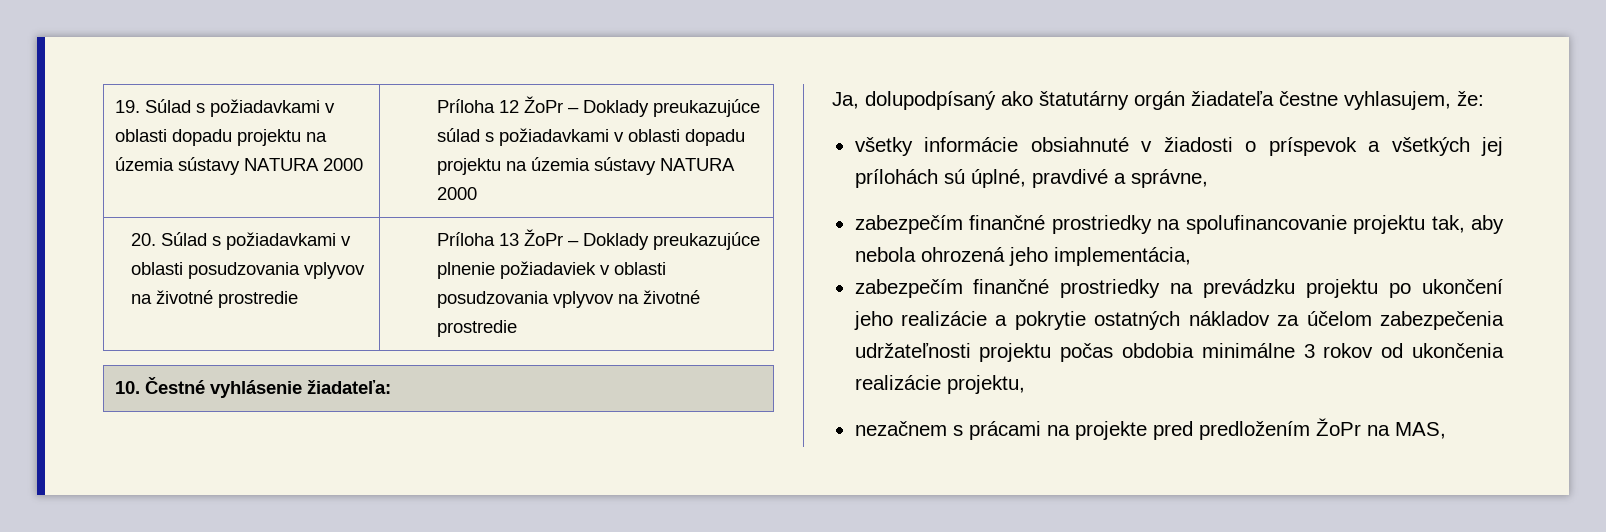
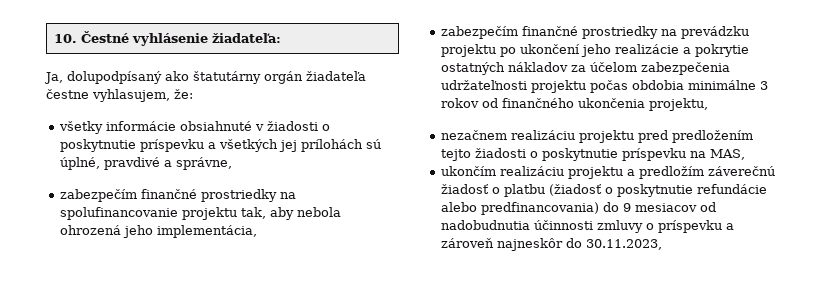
- 19. Súlad s požiadavkami v oblasti dopadu projektu na územia sústavy NATURA 2000 | Príloha 12 ŽoPr – Doklady preukazujúce súlad s požiadavkami v oblasti dopadu projektu na územia sústavy NATURA 2000
- 20. Súlad s požiadavkami v oblasti posudzovania vplyvov na životné prostredie | Príloha 13 ŽoPr – Doklady preukazujúce plnenie požiadaviek v oblasti posudzovania vplyvov na životné prostredie
- všetky informácie obsiahnuté v žiadosti o príspevok a všetkých jej prílohách sú úplné, pravdivé a správne,
+ všetky informácie obsiahnuté v žiadosti o poskytnutie príspevku a všetkých jej prílohách sú úplné, pravdivé a správne,
- zabezpečím finančné prostriedky na prevádzku projektu po ukončení jeho realizácie a pokrytie ostatných nákladov za účelom zabezpečenia udržateľnosti projektu počas obdobia minimálne 3 rokov od ukončenia realizácie projektu,
+ zabezpečím finančné prostriedky na prevádzku projektu po ukončení jeho realizácie a pokrytie ostatných nákladov za účelom zabezpečenia udržateľnosti projektu počas obdobia minimálne 3 rokov od finančného ukončenia projektu,
- nezačnem s prácami na projekte pred predložením ŽoPr na MAS,
+ nezačnem realizáciu projektu pred predložením tejto žiadosti o poskytnutie príspevku na MAS,
+ ukončím realizáciu projektu a predložím záverečnú žiadosť o platbu (žiadosť o poskytnutie refundácie alebo predfinancovania) do 9 mesiacov od nadobudnutia účinnosti zmluvy o príspevku a zároveň najneskôr do 30.11.2023,

